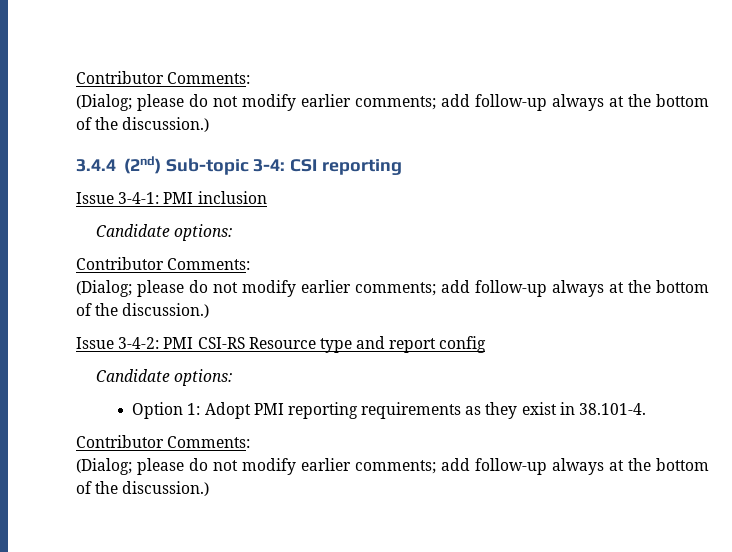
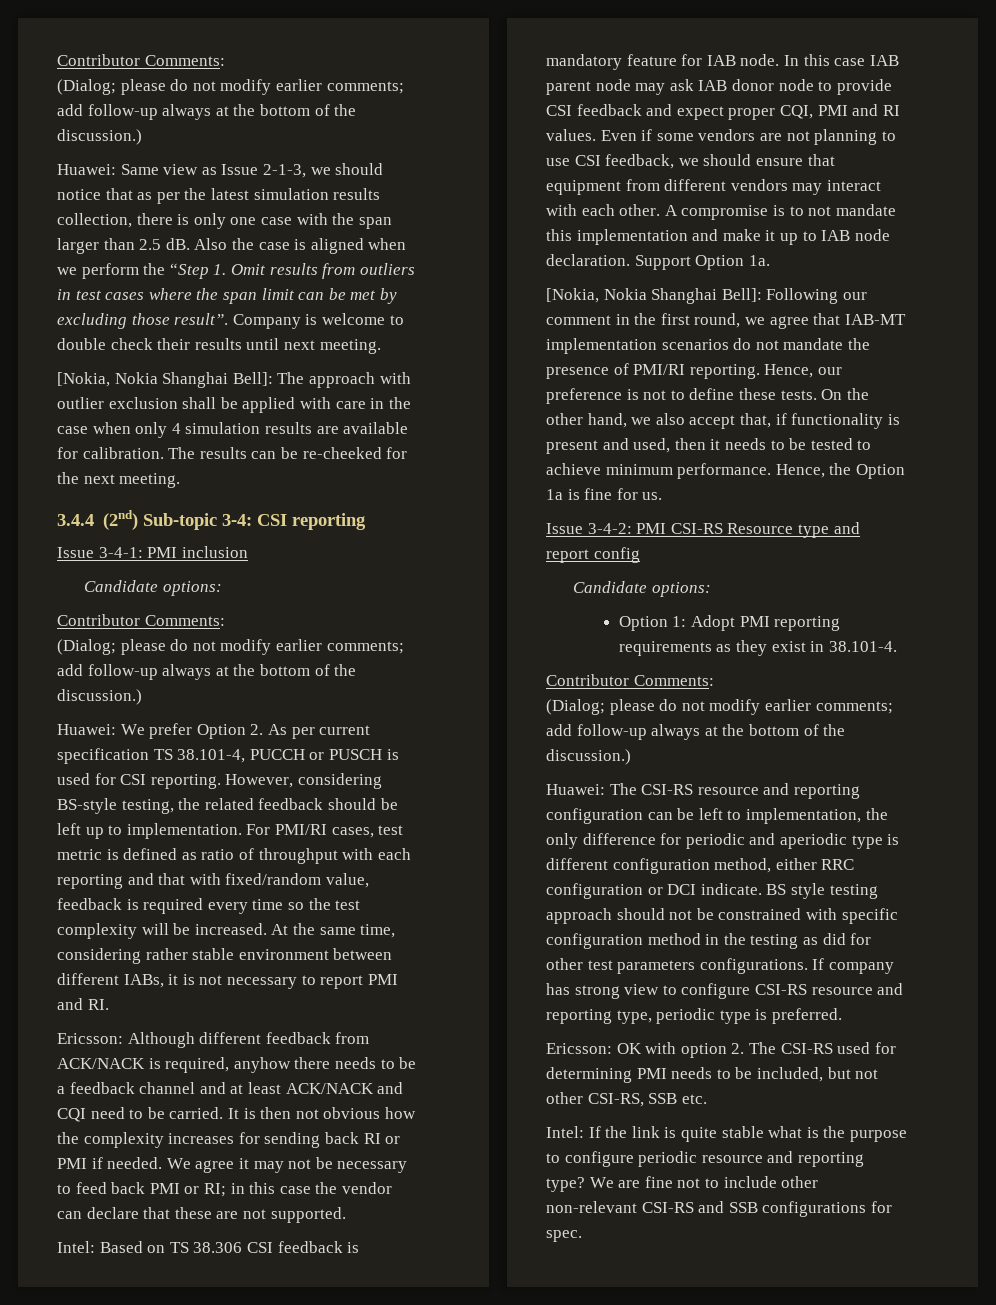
+ Huawei: Same view as Issue 2-1-3, we should notice that as per the latest simulation results collection, there is only one case with the span larger than 2.5 dB. Also the case is aligned when we perform the “Step 1. Omit results from outliers in test cases where the span limit can be met by excluding those result”. Company is welcome to double check their results until next meeting.
+ [Nokia, Nokia Shanghai Bell]: The approach with outlier exclusion shall be applied with care in the case when only 4 simulation results are available for calibration. The results can be re-cheeked for the next meeting.
+ Huawei: We prefer Option 2. As per current specification TS 38.101-4, PUCCH or PUSCH is used for CSI reporting. However, considering BS-style testing, the related feedback should be left up to implementation. For PMI/RI cases, test metric is defined as ratio of throughput with each reporting and that with fixed/random value, feedback is required every time so the test complexity will be increased. At the same time, considering rather stable environment between different IABs, it is not necessary to report PMI and RI.
+ Ericsson: Although different feedback from ACK/NACK is required, anyhow there needs to be a feedback channel and at least ACK/NACK and CQI need to be carried. It is then not obvious how the complexity increases for sending back RI or PMI if needed. We agree it may not be necessary to feed back PMI or RI; in this case the vendor can declare that these are not supported.
+ Intel: Based on TS 38.306 CSI feedback is mandatory feature for IAB node. In this case IAB parent node may ask IAB donor node to provide CSI feedback and expect proper CQI, PMI and RI values. Even if some vendors are not planning to use CSI feedback, we should ensure that equipment from different vendors may interact with each other. A compromise is to not mandate this implementation and make it up to IAB node declaration. Support Option 1a.
+ [Nokia, Nokia Shanghai Bell]: Following our comment in the first round, we agree that IAB-MT implementation scenarios do not mandate the presence of PMI/RI reporting. Hence, our preference is not to define these tests. On the other hand, we also accept that, if functionality is present and used, then it needs to be tested to achieve minimum performance. Hence, the Option 1a is fine for us.
+ Huawei: The CSI-RS resource and reporting configuration can be left to implementation, the only difference for periodic and aperiodic type is different configuration method, either RRC configuration or DCI indicate. BS style testing approach should not be constrained with specific configuration method in the testing as did for other test parameters configurations. If company has strong view to configure CSI-RS resource and reporting type, periodic type is preferred.
+ Ericsson: OK with option 2. The CSI-RS used for determining PMI needs to be included, but not other CSI-RS, SSB etc.
+ Intel: If the link is quite stable what is the purpose to configure periodic resource and reporting type? We are fine not to include other non-relevant CSI-RS and SSB configurations for spec.

